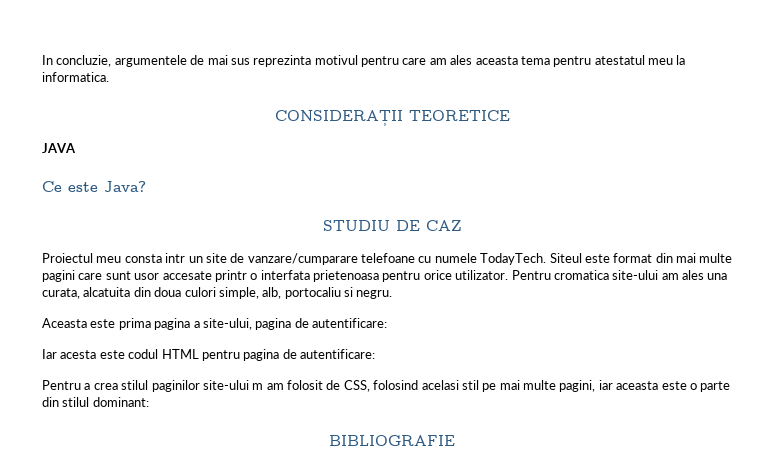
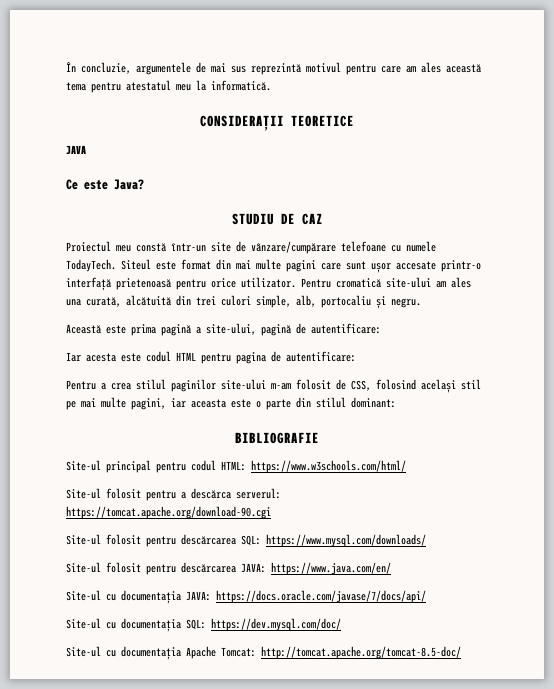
- In concluzie, argumentele de mai sus reprezinta motivul pentru care am ales aceasta tema pentru atestatul meu la informatica.
+ În concluzie, argumentele de mai sus reprezintă motivul pentru care am ales această tema pentru atestatul meu la informatică.
- Proiectul meu consta intr un site de vanzare/cumparare telefoane cu numele TodayTech.
+ Proiectul meu constă într-un site de vânzare/cumpărare telefoane cu numele TodayTech.
- Siteul este format din mai multe pagini care sunt usor accesate printr o interfata prietenoasa pentru orice utilizator.
+ Siteul este format din mai multe pagini care sunt ușor accesate printr-o interfață prietenoasă pentru orice utilizator.
- Pentru cromatica site-ului am ales una curata, alcatuita din doua culori simple, alb, portocaliu si negru.
+ Pentru cromatică site-ului am ales una curată, alcătuită din trei culori simple, alb, portocaliu și negru.
- Aceasta este prima pagina a site-ului, pagina de autentificare:
+ Această este prima pagină a site-ului, pagină de autentificare:
- Pentru a crea stilul paginilor site-ului m am folosit de CSS, folosind acelasi stil pe mai multe pagini, iar aceasta este o parte din stilul dominant:
+ Pentru a crea stilul paginilor site-ului m-am folosit de CSS, folosind același stil pe mai multe pagini, iar aceasta este o parte din stilul dominant:
+ Site-ul principal pentru codul HTML: https://www.w3schools.com/html/
+ Site-ul folosit pentru a descărca serverul: https://tomcat.apache.org/download-90.cgi
+ Site-ul folosit pentru descărcarea SQL: https://www.mysql.com/downloads/
+ Site-ul folosit pentru descărcarea JAVA: https://www.java.com/en/
+ Site-ul cu documentația JAVA: https://docs.oracle.com/javase/7/docs/api/
+ Site-ul cu documentația SQL: https://dev.mysql.com/doc/
+ Site-ul cu documentația Apache Tomcat: http://tomcat.apache.org/tomcat-8.5-doc/

